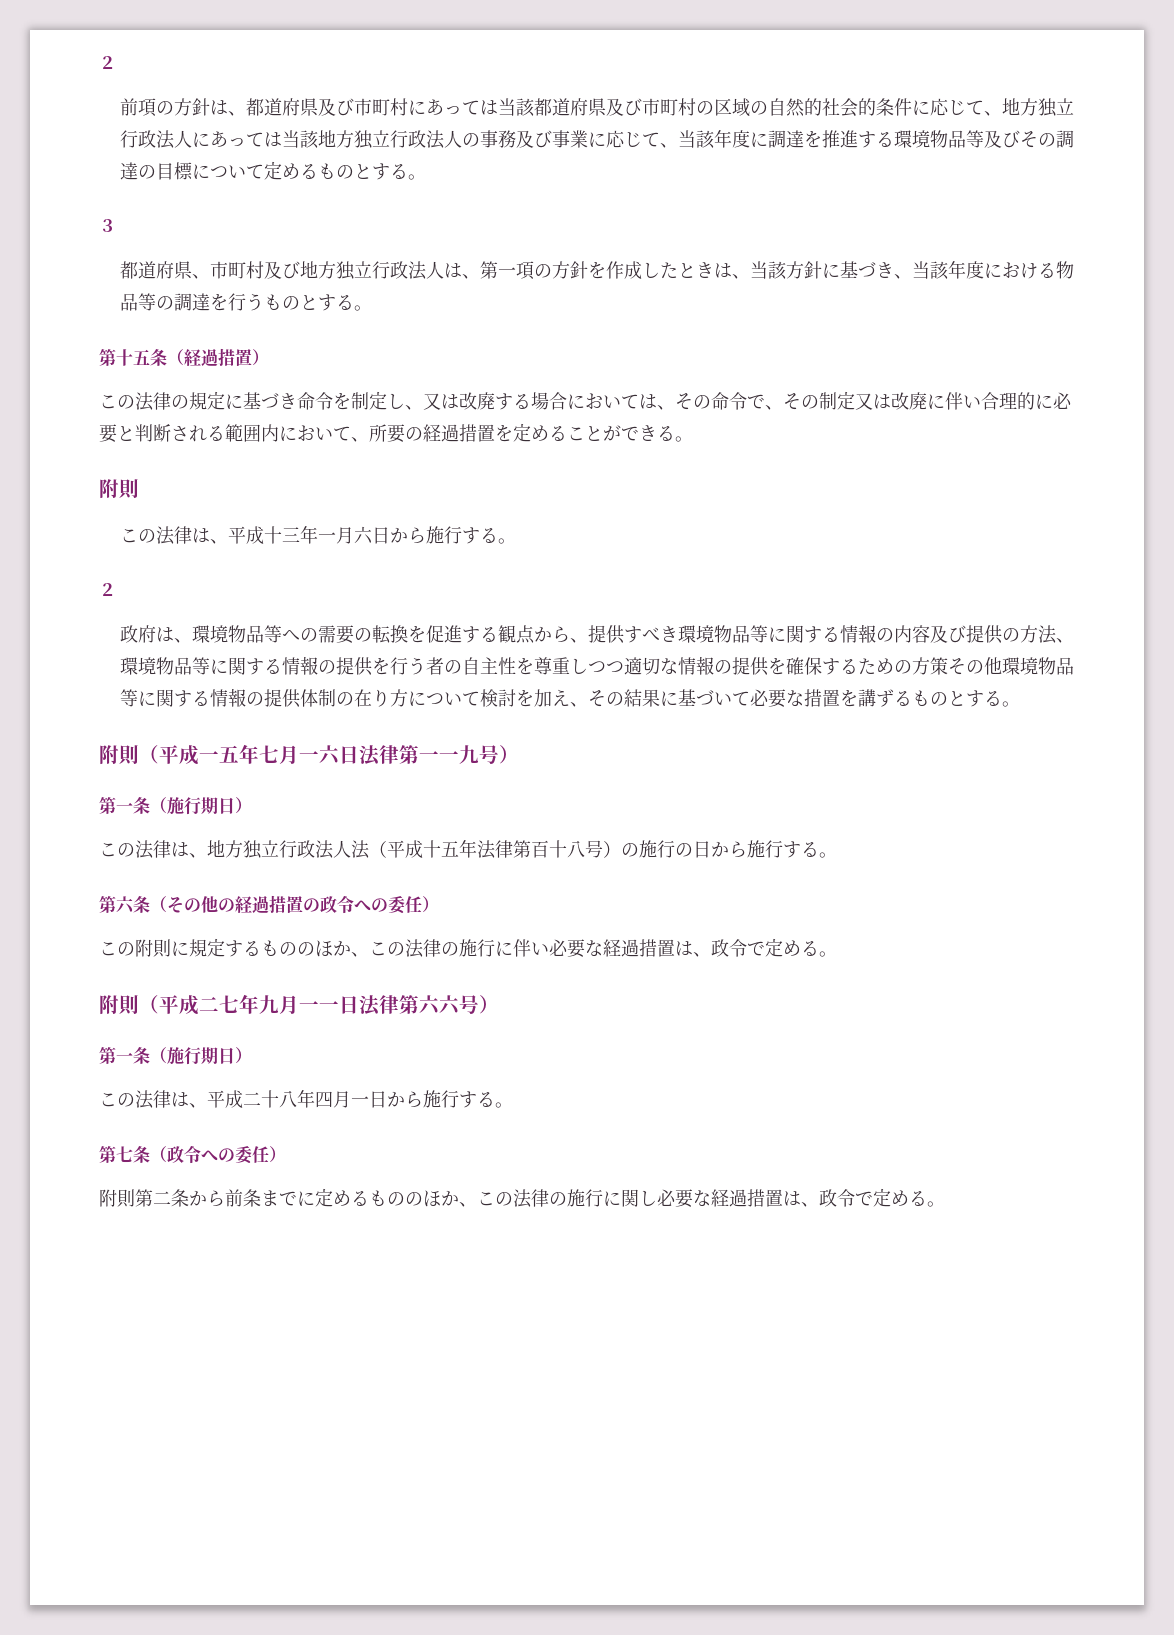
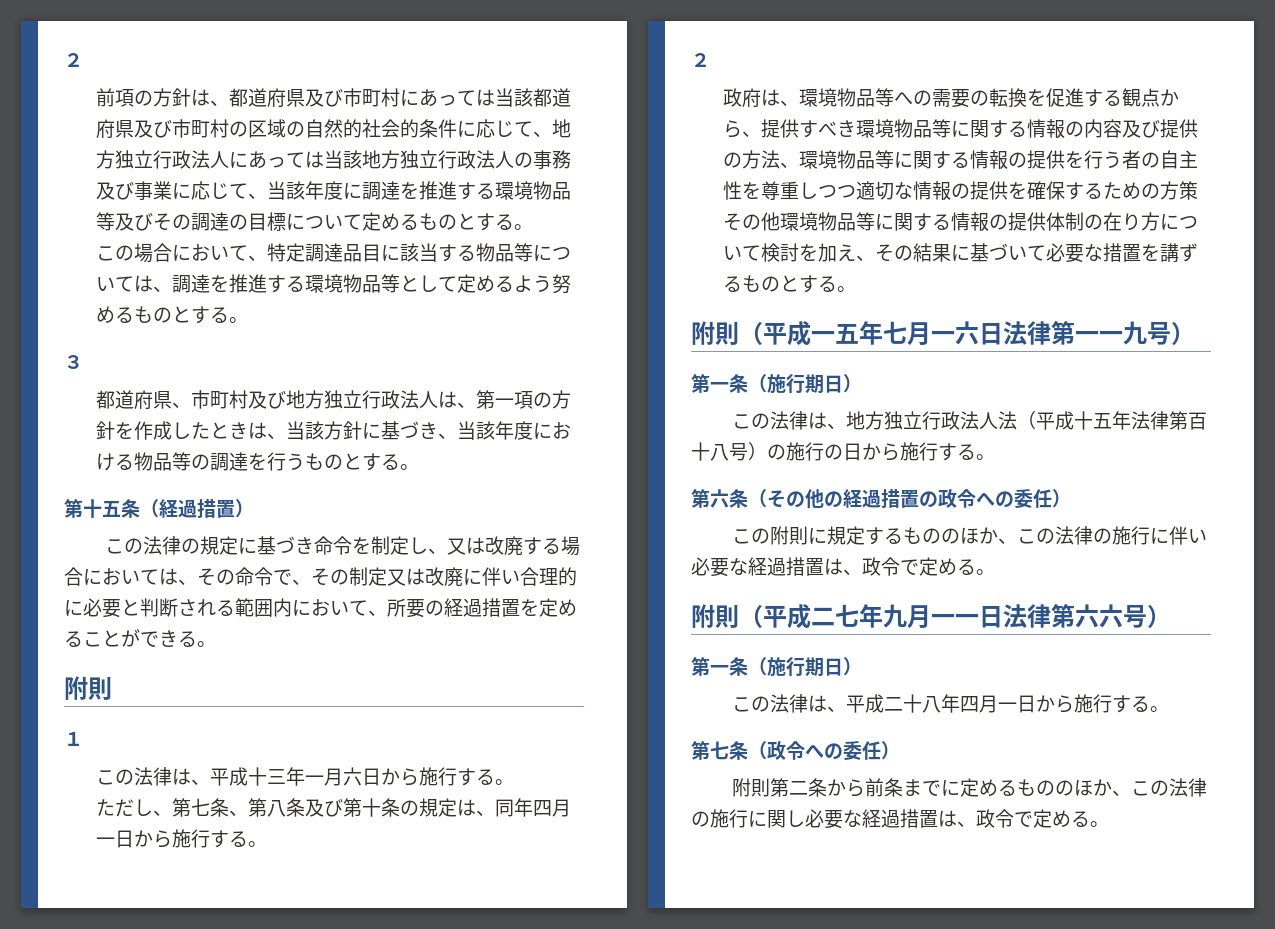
+ この場合において、特定調達品目に該当する物品等については、調達を推進する環境物品等として定めるよう努めるものとする。
+ １
+ ただし、第七条、第八条及び第十条の規定は、同年四月一日から施行する。

